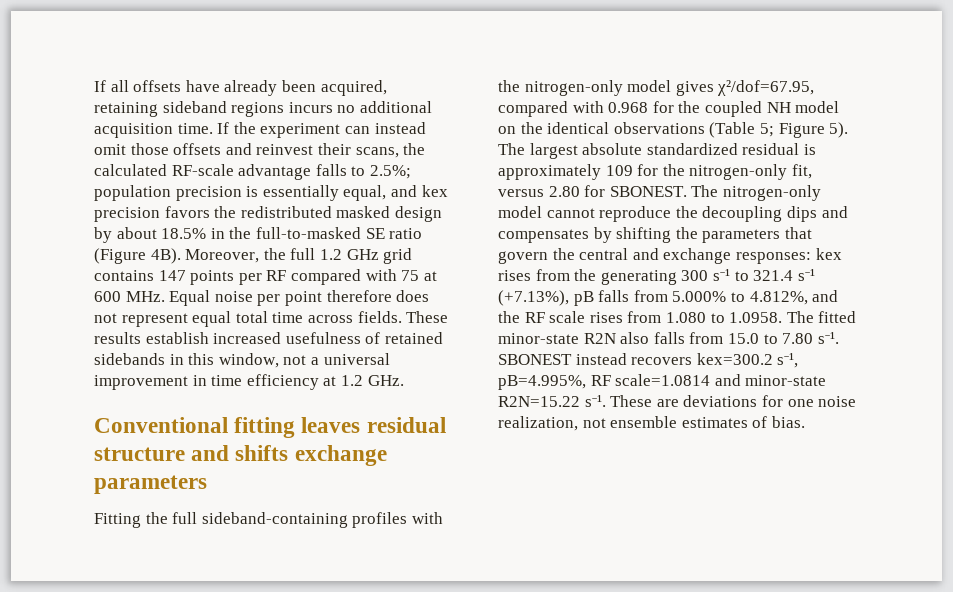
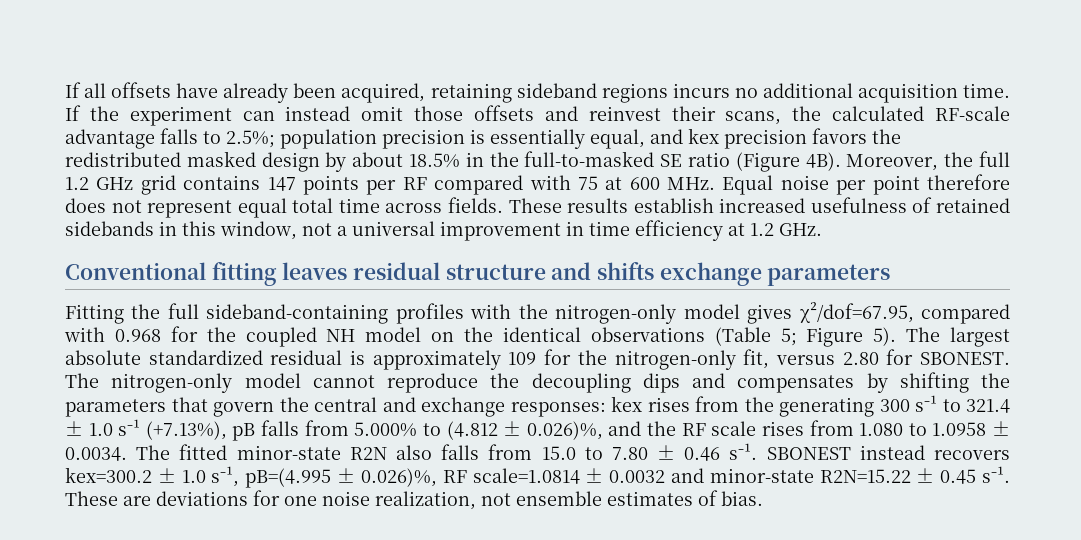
- The nitrogen-only model cannot reproduce the decoupling dips and compensates by shifting the parameters that govern the central and exchange responses: kex rises from the generating 300 s⁻¹ to 321.4 s⁻¹ (+7.13%), pB falls from 5.000% to 4.812%, and the RF scale rises from 1.080 to 1.0958. The fitted minor-state R2N also falls from 15.0 to 7.80 s⁻¹.
+ The nitrogen-only model cannot reproduce the decoupling dips and compensates by shifting the parameters that govern the central and exchange responses: kex rises from the generating 300 s⁻¹ to 321.4 ± 1.0 s⁻¹ (+7.13%), pB falls from 5.000% to (4.812 ± 0.026)%, and the RF scale rises from 1.080 to 1.0958 ± 0.0034. The fitted minor-state R2N also falls from 15.0 to 7.80 ± 0.46 s⁻¹.
- SBONEST instead recovers kex=300.2 s⁻¹, pB=4.995%, RF scale=1.0814 and minor-state R2N=15.22 s⁻¹.
+ SBONEST instead recovers kex=300.2 ± 1.0 s⁻¹, pB=(4.995 ± 0.026)%, RF scale=1.0814 ± 0.0032 and minor-state R2N=15.22 ± 0.45 s⁻¹.

